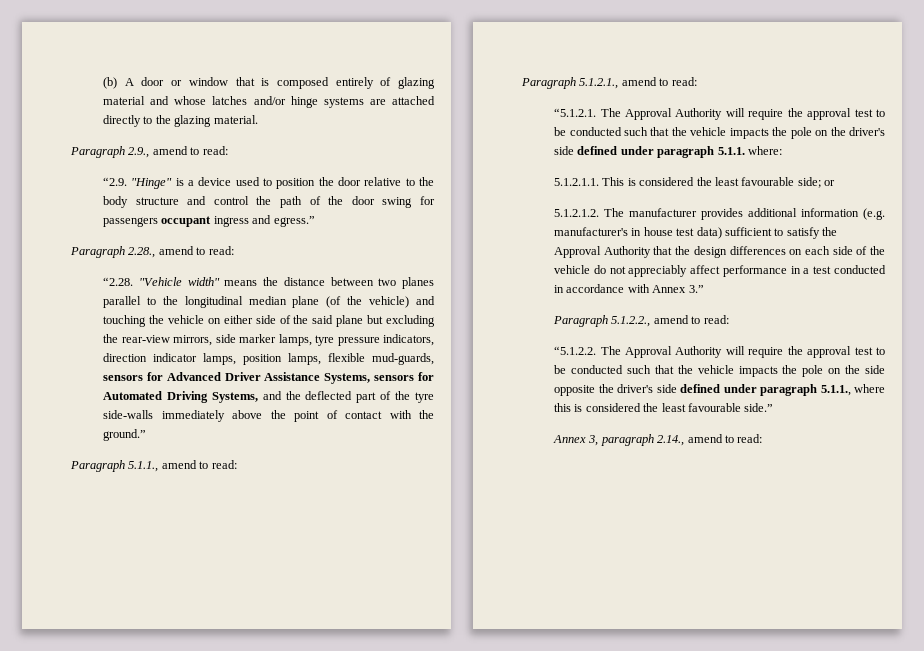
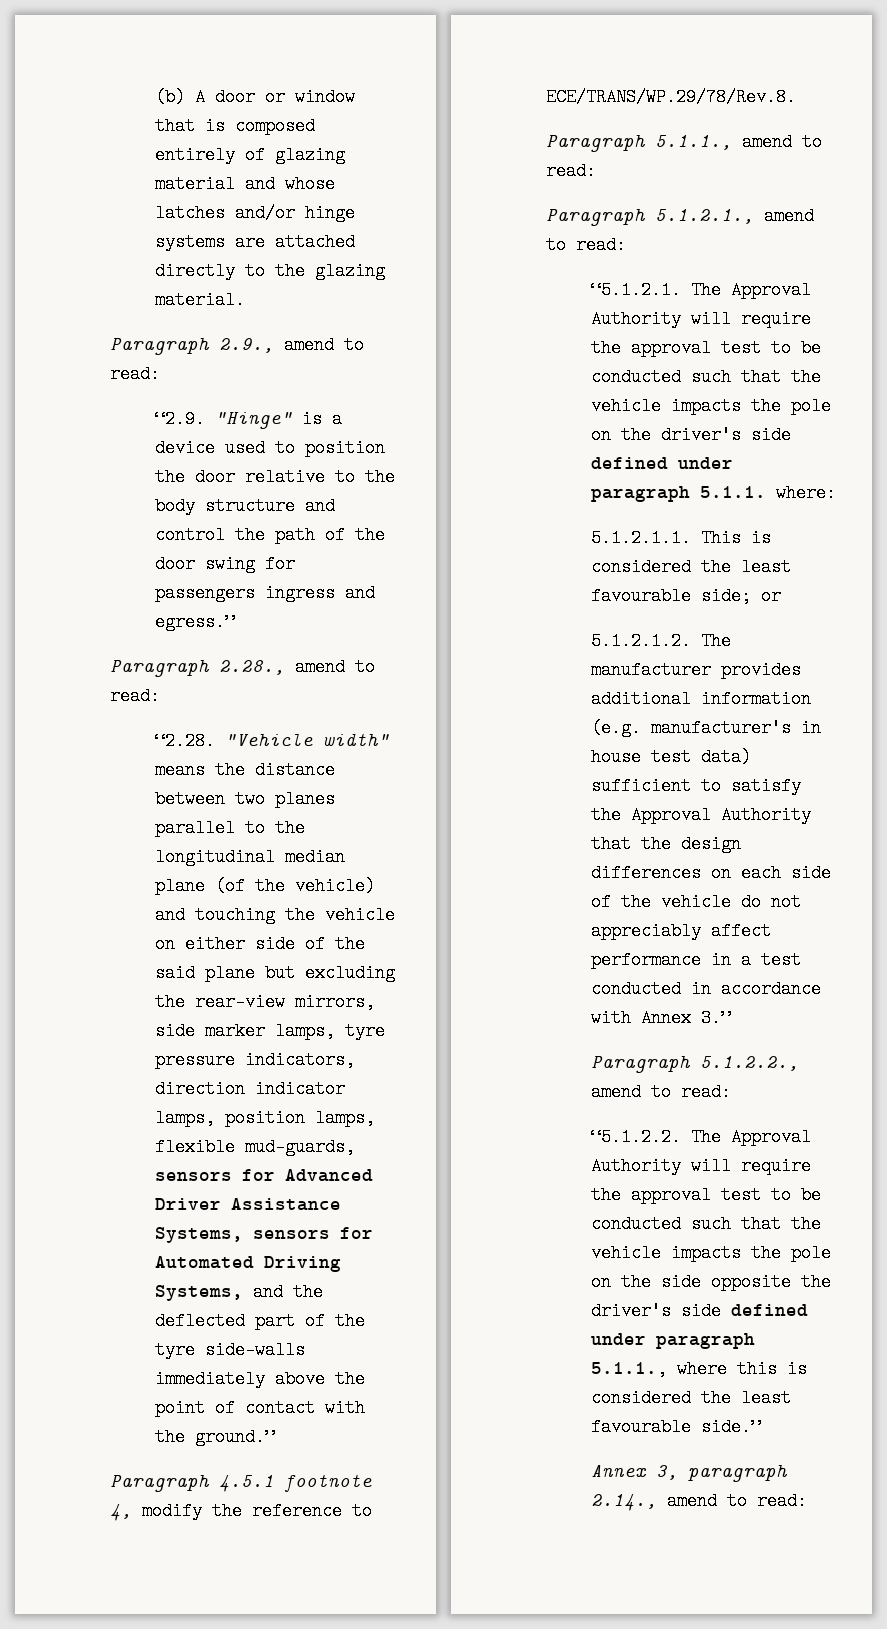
- “2.9. "Hinge" is a device used to position the door relative to the body structure and control the path of the door swing for passengers occupant ingress and egress.”
+ “2.9. "Hinge" is a device used to position the door relative to the body structure and control the path of the door swing for passengers ingress and egress.”
+ Paragraph 4.5.1 footnote 4, modify the reference to ECE/TRANS/WP.29/78/Rev.8.

